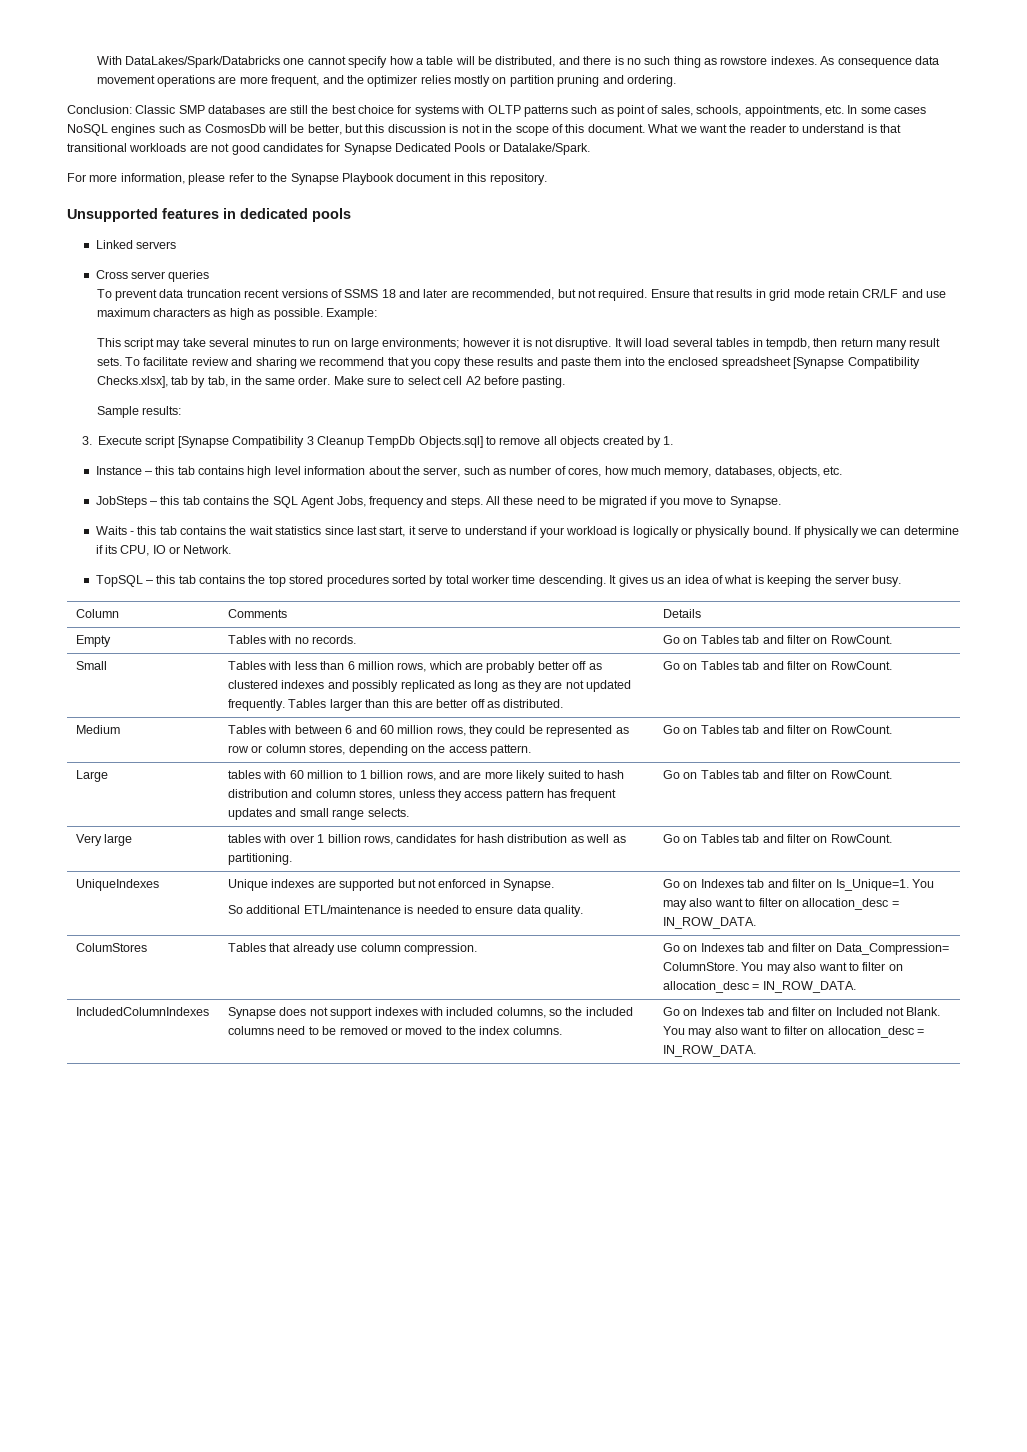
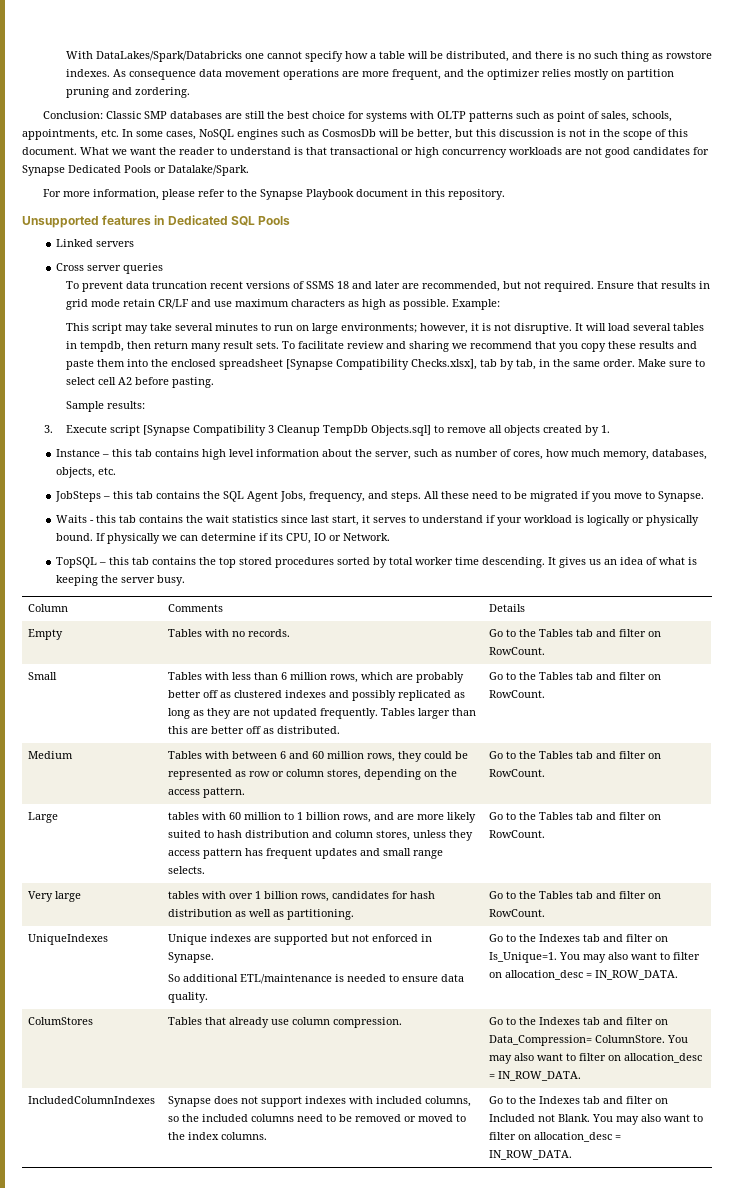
- As consequence data movement operations are more frequent, and the optimizer relies mostly on partition pruning and ordering.
+ As consequence data movement operations are more frequent, and the optimizer relies mostly on partition pruning and zordering.
- Conclusion: Classic SMP databases are still the best choice for systems with OLTP patterns such as point of sales, schools, appointments, etc. In some cases NoSQL engines such as CosmosDb will be better, but this discussion is not in the scope of this document.
+ Conclusion: Classic SMP databases are still the best choice for systems with OLTP patterns such as point of sales, schools, appointments, etc. In some cases, NoSQL engines such as CosmosDb will be better, but this discussion is not in the scope of this document.
- What we want the reader to understand is that transitional workloads are not good candidates for Synapse Dedicated Pools or Datalake/Spark.
+ What we want the reader to understand is that transactional or high concurrency workloads are not good candidates for Synapse Dedicated Pools or Datalake/Spark.
- Unsupported features in dedicated pools
+ Unsupported features in Dedicated SQL Pools
- This script may take several minutes to run on large environments; however it is not disruptive.
+ This script may take several minutes to run on large environments; however, it is not disruptive.
- JobSteps – this tab contains the SQL Agent Jobs, frequency and steps.
+ JobSteps – this tab contains the SQL Agent Jobs, frequency, and steps.
- Waits - this tab contains the wait statistics since last start, it serve to understand if your workload is logically or physically bound.
+ Waits - this tab contains the wait statistics since last start, it serves to understand if your workload is logically or physically bound.
- Empty | Tables with no records. | Go on Tables tab and filter on RowCount.
+ Empty | Tables with no records. | Go to the Tables tab and filter on RowCount.
- Tables larger than this are better off as distributed. | Go on Tables tab and filter on RowCount.
+ Tables larger than this are better off as distributed. | Go to the Tables tab and filter on RowCount.
- Medium | Tables with between 6 and 60 million rows, they could be represented as row or column stores, depending on the access pattern. | Go on Tables tab and filter on RowCount.
+ Medium | Tables with between 6 and 60 million rows, they could be represented as row or column stores, depending on the access pattern. | Go to the Tables tab and filter on RowCount.
- Large | tables with 60 million to 1 billion rows, and are more likely suited to hash distribution and column stores, unless they access pattern has frequent updates and small range selects. | Go on Tables tab and filter on RowCount.
+ Large | tables with 60 million to 1 billion rows, and are more likely suited to hash distribution and column stores, unless they access pattern has frequent updates and small range selects. | Go to the Tables tab and filter on RowCount.
- Very large | tables with over 1 billion rows, candidates for hash distribution as well as partitioning. | Go on Tables tab and filter on RowCount.
+ Very large | tables with over 1 billion rows, candidates for hash distribution as well as partitioning. | Go to the Tables tab and filter on RowCount.
  UniqueIndexes | Unique indexes are supported but not enforced in Synapse.
- So additional ETL/maintenance is needed to ensure data quality. | Go on Indexes tab and filter on Is_Unique=1. You may also want to filter on allocation_desc = IN_ROW_DATA.
+ So additional ETL/maintenance is needed to ensure data quality. | Go to the Indexes tab and filter on Is_Unique=1. You may also want to filter on allocation_desc = IN_ROW_DATA.
- ColumStores | Tables that already use column compression. | Go on Indexes tab and filter on Data_Compression= ColumnStore. You may also want to filter on allocation_desc = IN_ROW_DATA.
+ ColumStores | Tables that already use column compression. | Go to the Indexes tab and filter on Data_Compression= ColumnStore. You may also want to filter on allocation_desc = IN_ROW_DATA.
- Go on Indexes tab and filter on Included not Blank.
+ Go to the Indexes tab and filter on Included not Blank.

